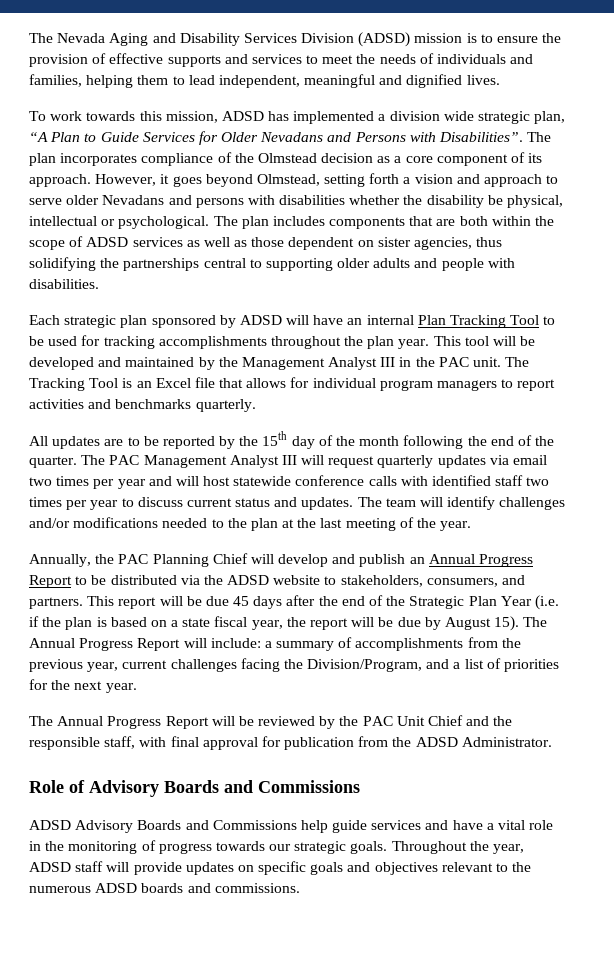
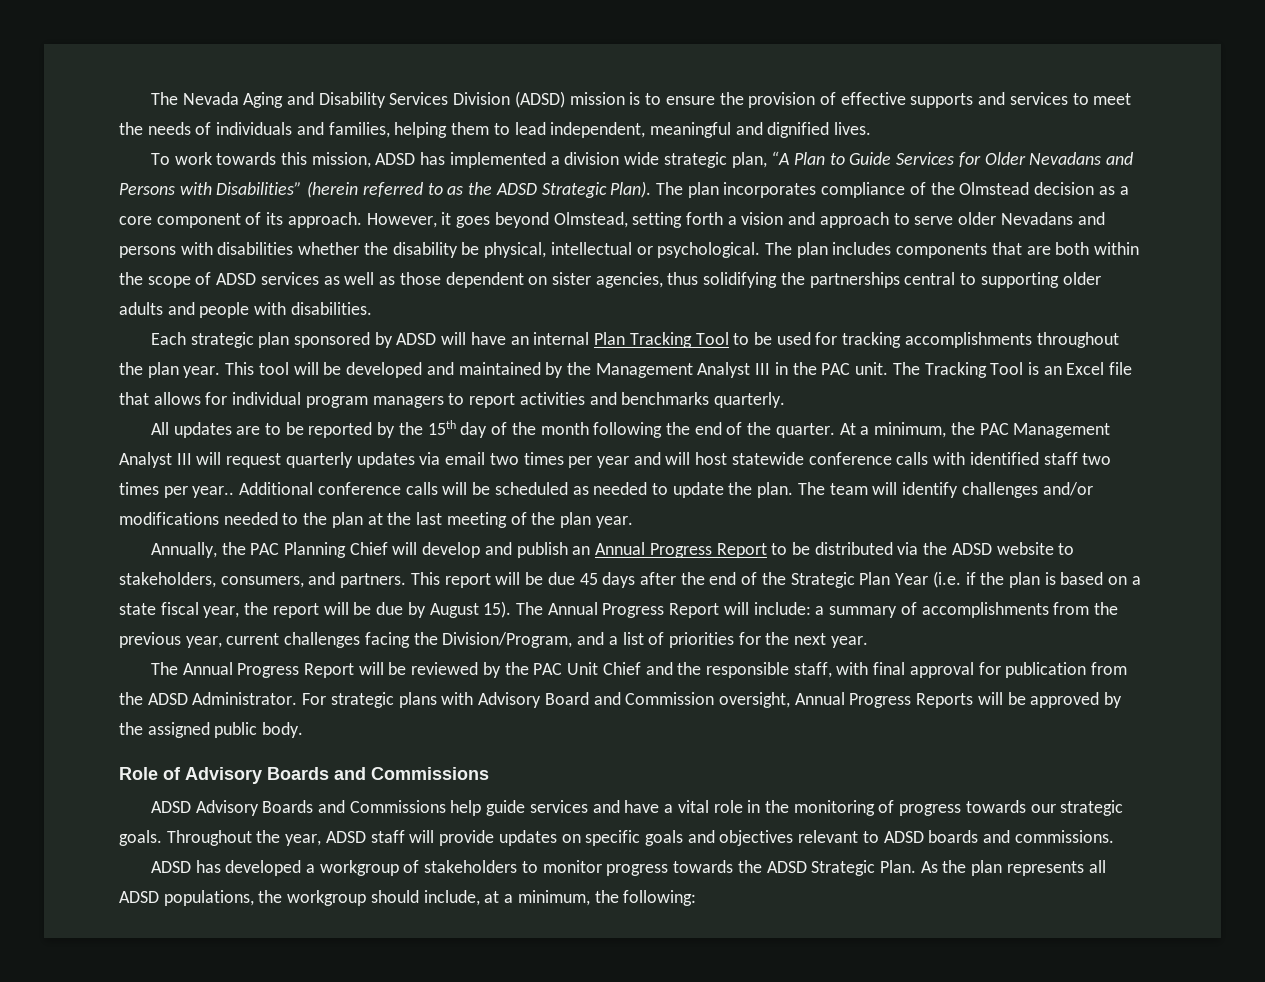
- To work towards this mission, ADSD has implemented a division wide strategic plan, “A Plan to Guide Services for Older Nevadans and Persons with Disabilities”.
+ To work towards this mission, ADSD has implemented a division wide strategic plan, “A Plan to Guide Services for Older Nevadans and Persons with Disabilities” (herein referred to as the ADSD Strategic Plan).
- The PAC Management Analyst III will request quarterly updates via email two times per year and will host statewide conference calls with identified staff two times per year to discuss current status and updates.
+ At a minimum, the PAC Management Analyst III will request quarterly updates via email two times per year and will host statewide conference calls with identified staff two times per year.. Additional conference calls will be scheduled as needed to update the plan.
- The team will identify challenges and/or modifications needed to the plan at the last meeting of the year.
+ The team will identify challenges and/or modifications needed to the plan at the last meeting of the plan year.
+ For strategic plans with Advisory Board and Commission oversight, Annual Progress Reports will be approved by the assigned public body.
- Throughout the year, ADSD staff will provide updates on specific goals and objectives relevant to the numerous ADSD boards and commissions.
+ Throughout the year, ADSD staff will provide updates on specific goals and objectives relevant to ADSD boards and commissions.
+ ADSD has developed a workgroup of stakeholders to monitor progress towards the ADSD Strategic Plan. As the plan represents all ADSD populations, the workgroup should include, at a minimum, the following:

